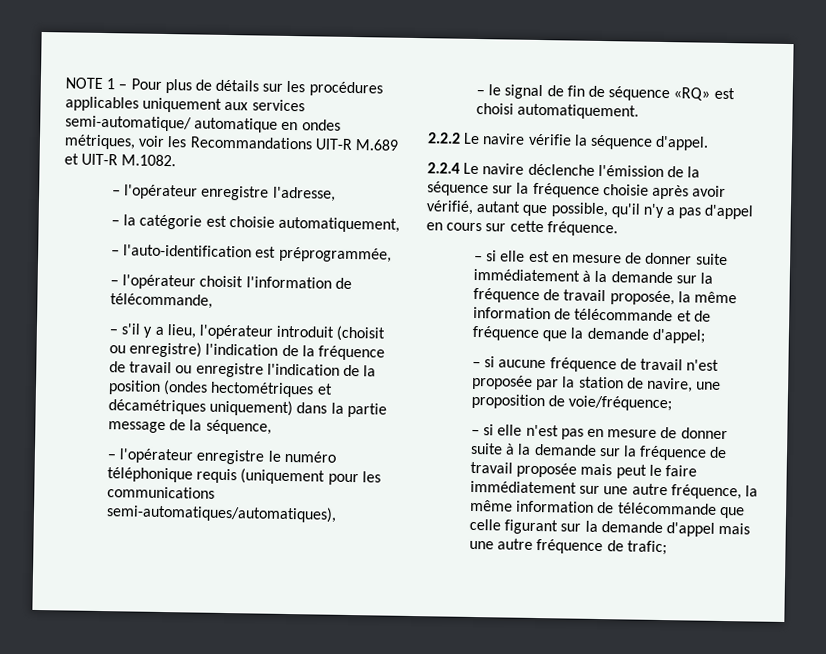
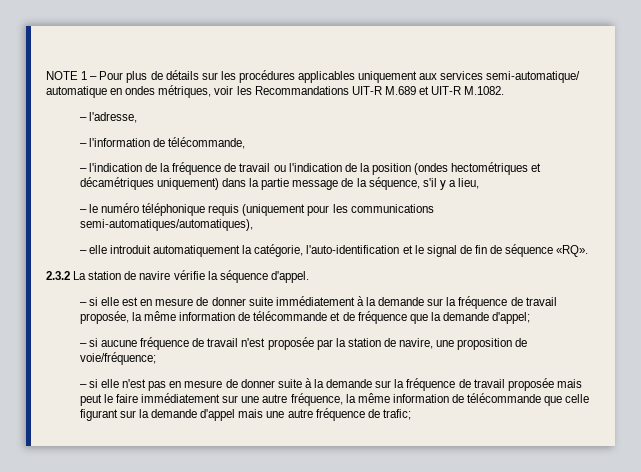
- – l'opérateur enregistre l'adresse,
+ – l'adresse,
- – la catégorie est choisie automatiquement,
- – l'auto-identification est préprogrammée,
- – l'opérateur choisit l'information de télécommande,
- – s'il y a lieu, l'opérateur introduit (choisit ou enregistre) l'indication de la fréquence de travail ou enregistre l'indication de la position (ondes hectométriques et décamétriques uniquement) dans la partie message de la séquence,
- – l'opérateur enregistre le numéro téléphonique requis (uniquement pour les communications semi-automatiques/automatiques),
+ – l'information de télécommande,
+ – l'indication de la fréquence de travail ou l'indication de la position (ondes hectométriques et décamétriques uniquement) dans la partie message de la séquence, s'il y a lieu,
+ – le numéro téléphonique requis (uniquement pour les communications semi-automatiques/automatiques),
- – le signal de fin de séquence «RQ» est choisi automatiquement.
- 2.2.2 Le navire vérifie la séquence d'appel.
+ – elle introduit automatiquement la catégorie, l'auto-identification et le signal de fin de séquence «RQ».
+ 2.3.2 La station de navire vérifie la séquence d'appel.
- 2.2.4 Le navire déclenche l'émission de la séquence sur la fréquence choisie après avoir vérifié, autant que possible, qu'il n'y a pas d'appel en cours sur cette fréquence.

